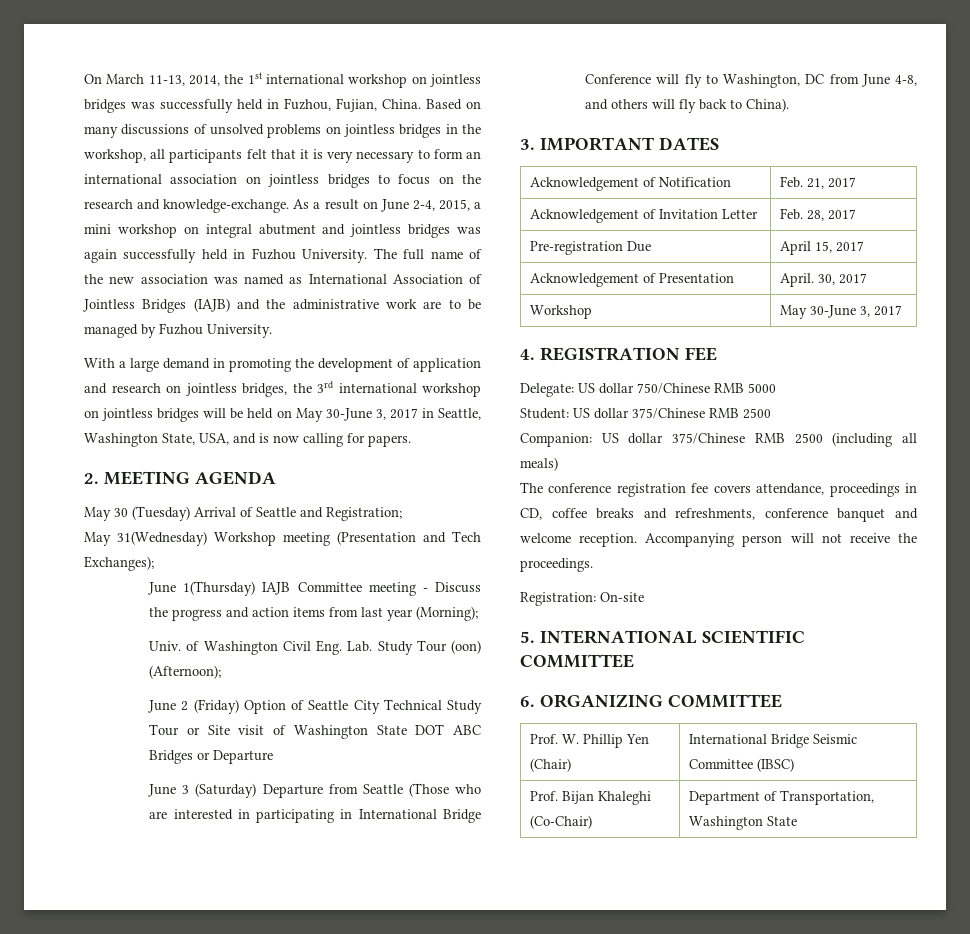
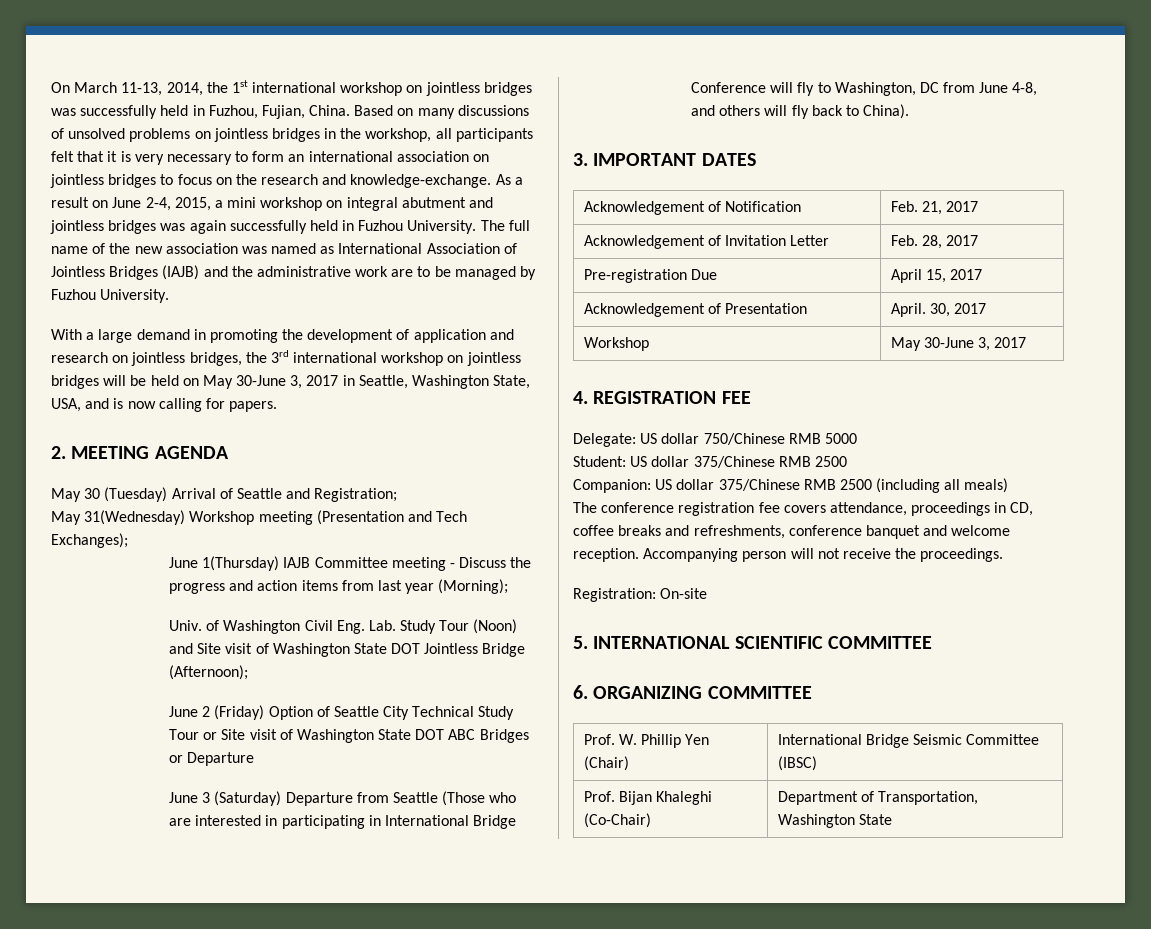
- Univ. of Washington Civil Eng. Lab. Study Tour (oon) (Afternoon);
+ Univ. of Washington Civil Eng. Lab. Study Tour (Noon) and Site visit of Washington State DOT Jointless Bridge (Afternoon);

